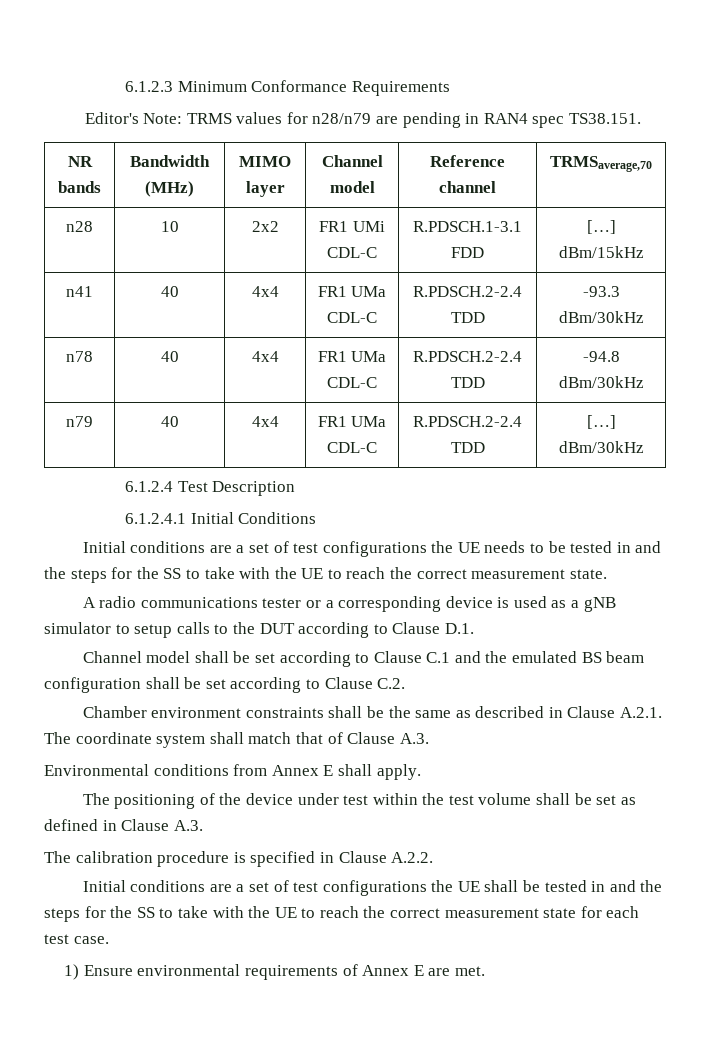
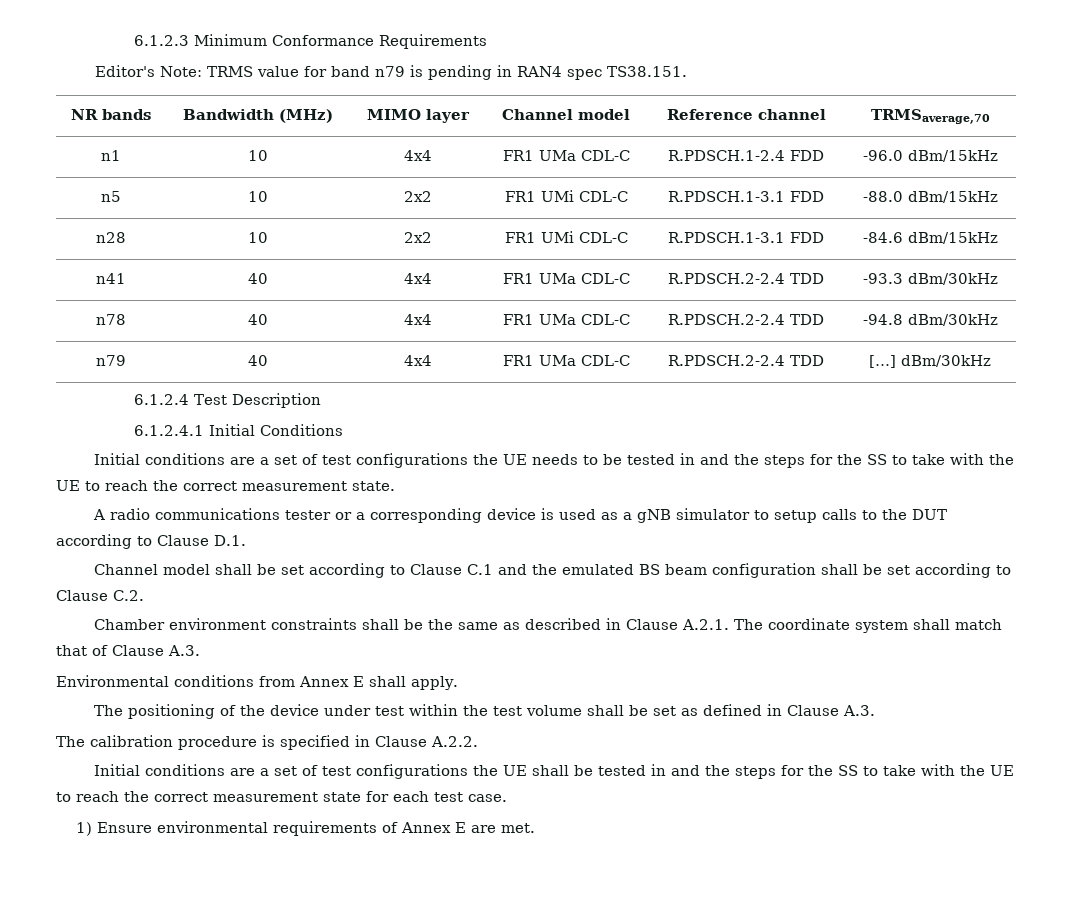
- Editor's Note: TRMS values for n28/n79 are pending in RAN4 spec TS38.151.
+ Editor's Note: TRMS value for band n79 is pending in RAN4 spec TS38.151.
+ n1 | 10 | 4x4 | FR1 UMa CDL-C | R.PDSCH.1-2.4 FDD | -96.0 dBm/15kHz
+ n5 | 10 | 2x2 | FR1 UMi CDL-C | R.PDSCH.1-3.1 FDD | -88.0 dBm/15kHz
- n28 | 10 | 2x2 | FR1 UMi CDL-C | R.PDSCH.1-3.1 FDD | […] dBm/15kHz
+ n28 | 10 | 2x2 | FR1 UMi CDL-C | R.PDSCH.1-3.1 FDD | -84.6 dBm/15kHz

